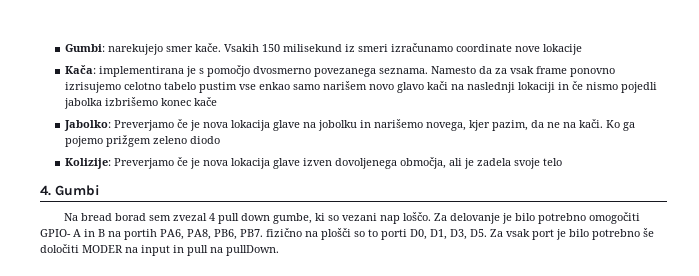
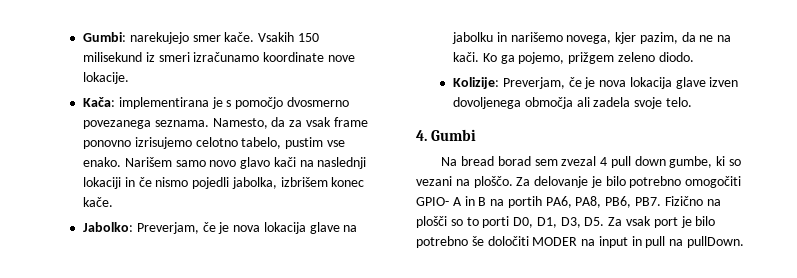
- Vsakih 150 milisekund iz smeri izračunamo coordinate nove lokacije
+ Vsakih 150 milisekund iz smeri izračunamo koordinate nove lokacije.
- Namesto da za vsak frame ponovno izrisujemo celotno tabelo pustim vse enkao samo narišem novo glavo kači na naslednji lokaciji in če nismo pojedli jabolka izbrišemo konec kače
+ Namesto, da za vsak frame ponovno izrisujemo celotno tabelo, pustim vse enako. Narišem samo novo glavo kači na naslednji lokaciji in če nismo pojedli jabolka, izbrišem konec kače.
- Jabolko: Preverjamo če je nova lokacija glave na jobolku in narišemo novega, kjer pazim, da ne na kači.
+ Jabolko: Preverjam, če je nova lokacija glave na jabolku in narišemo novega, kjer pazim, da ne na kači.
- Ko ga pojemo prižgem zeleno diodo
+ Ko ga pojemo, prižgem zeleno diodo.
- Kolizije: Preverjamo če je nova lokacija glave izven dovoljenega območja, ali je zadela svoje telo
+ Kolizije: Preverjam, če je nova lokacija glave izven dovoljenega območja ali zadela svoje telo.
- Na bread borad sem zvezal 4 pull down gumbe, ki so vezani nap loščo.
+ Na bread borad sem zvezal 4 pull down gumbe, ki so vezani na ploščo.
- Za delovanje je bilo potrebno omogočiti GPIO- A in B na portih PA6, PA8, PB6, PB7. fizično na plošči so to porti D0, D1, D3, D5. Za vsak port je bilo potrebno še določiti MODER na input in pull na pullDown.
+ Za delovanje je bilo potrebno omogočiti GPIO- A in B na portih PA6, PA8, PB6, PB7. Fizično na plošči so to porti D0, D1, D3, D5. Za vsak port je bilo potrebno še določiti MODER na input in pull na pullDown.

